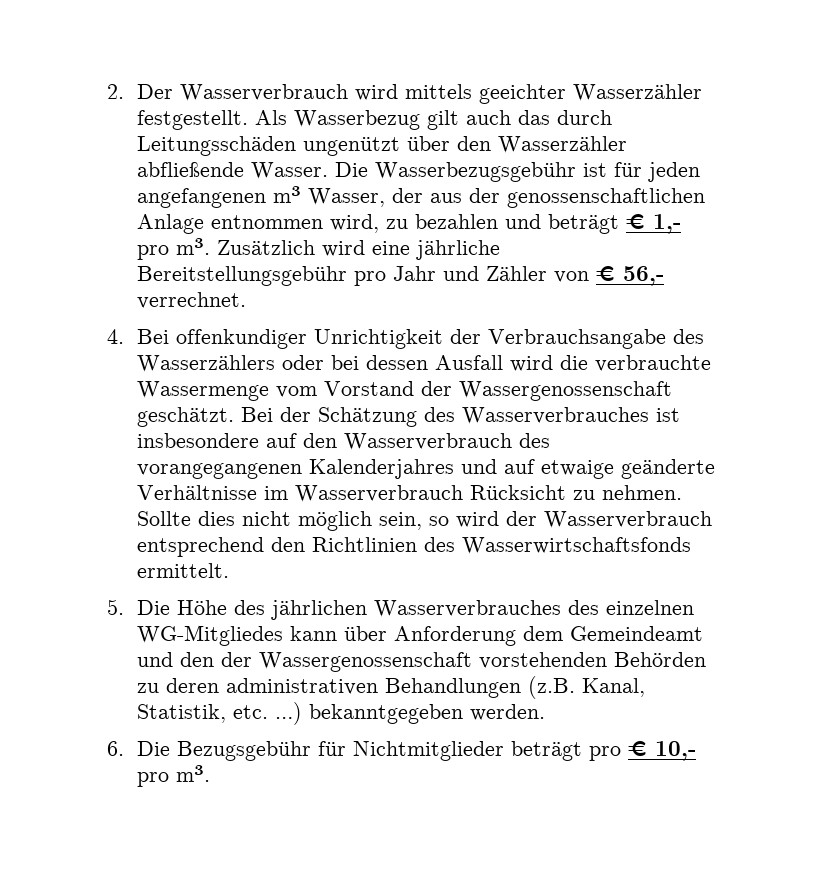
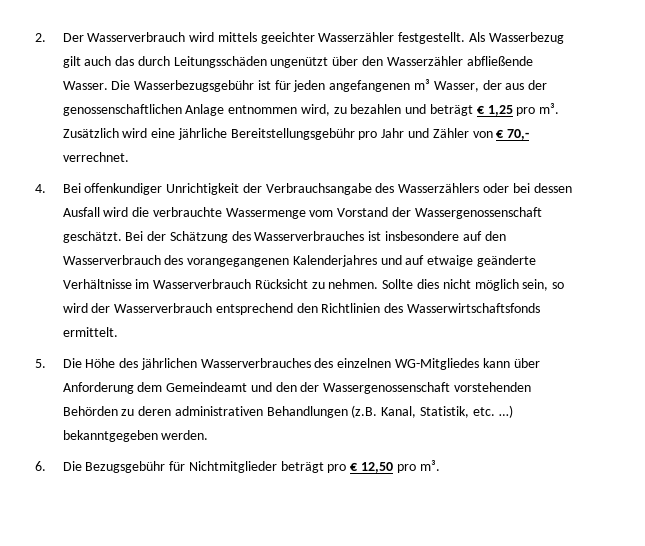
- Die Wasserbezugsgebühr ist für jeden angefangenen m³ Wasser, der aus der genossenschaftlichen Anlage entnommen wird, zu bezahlen und beträgt € 1,- pro m³.
+ Die Wasserbezugsgebühr ist für jeden angefangenen m³ Wasser, der aus der genossenschaftlichen Anlage entnommen wird, zu bezahlen und beträgt € 1,25 pro m³.
- Zusätzlich wird eine jährliche Bereitstellungsgebühr pro Jahr und Zähler von € 56,- verrechnet.
+ Zusätzlich wird eine jährliche Bereitstellungsgebühr pro Jahr und Zähler von € 70,- verrechnet.
- 6. Die Bezugsgebühr für Nichtmitglieder beträgt pro € 10,- pro m³.
+ 6. Die Bezugsgebühr für Nichtmitglieder beträgt pro € 12,50 pro m³.

